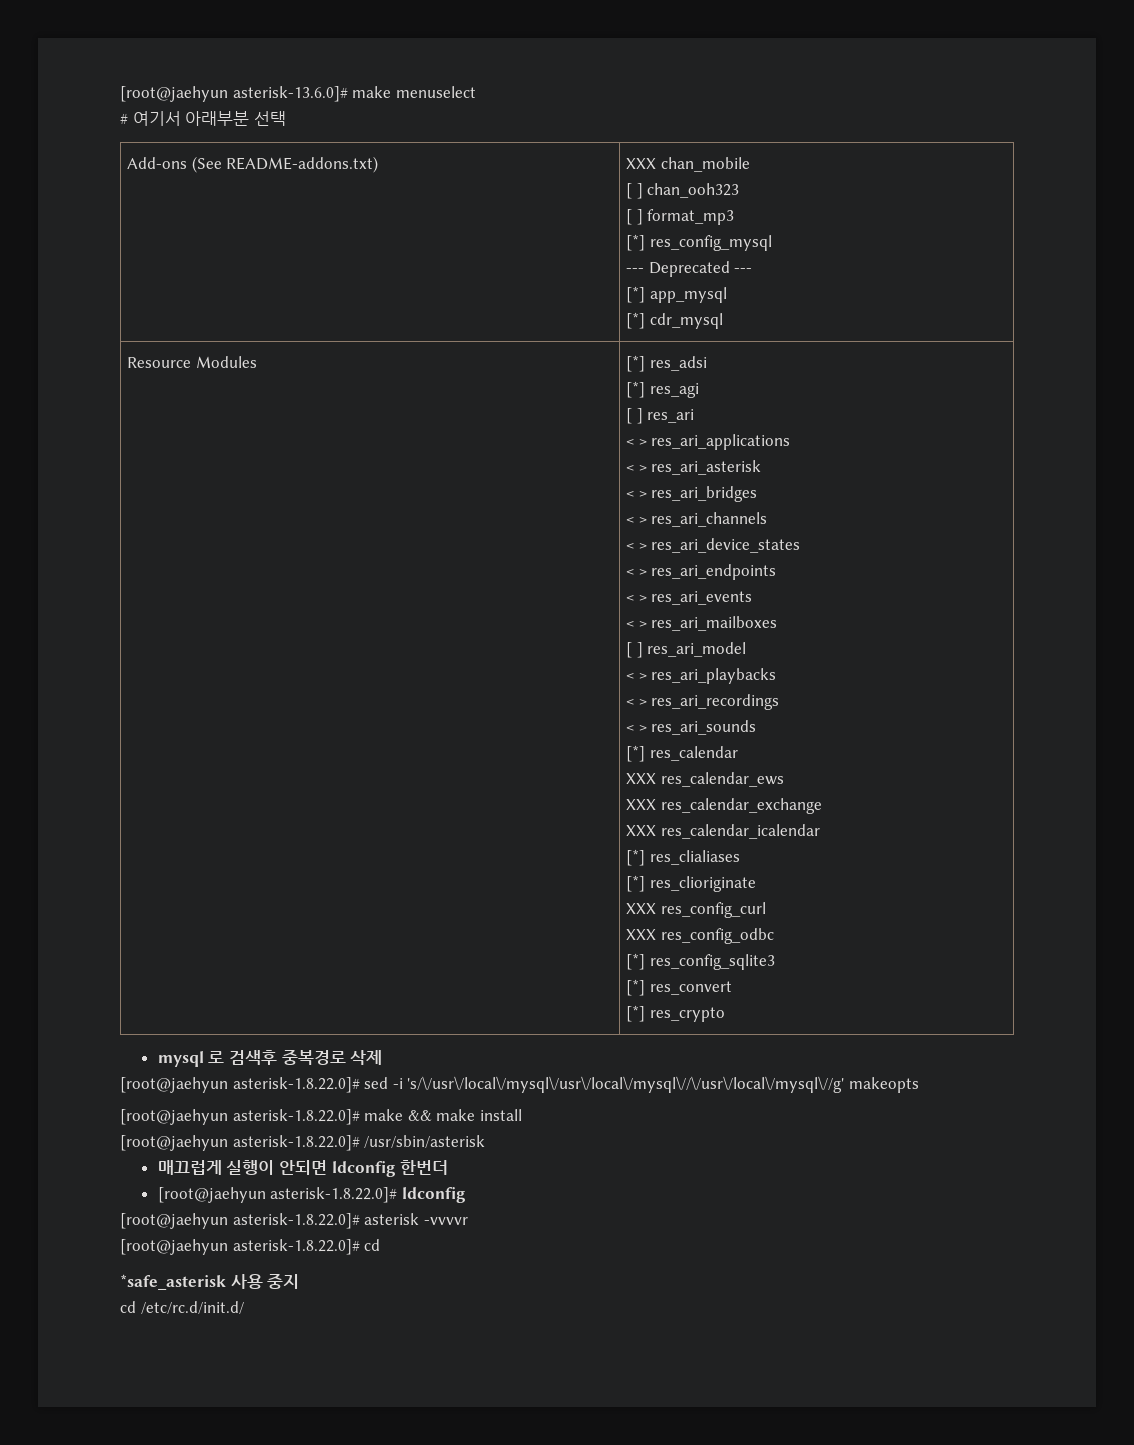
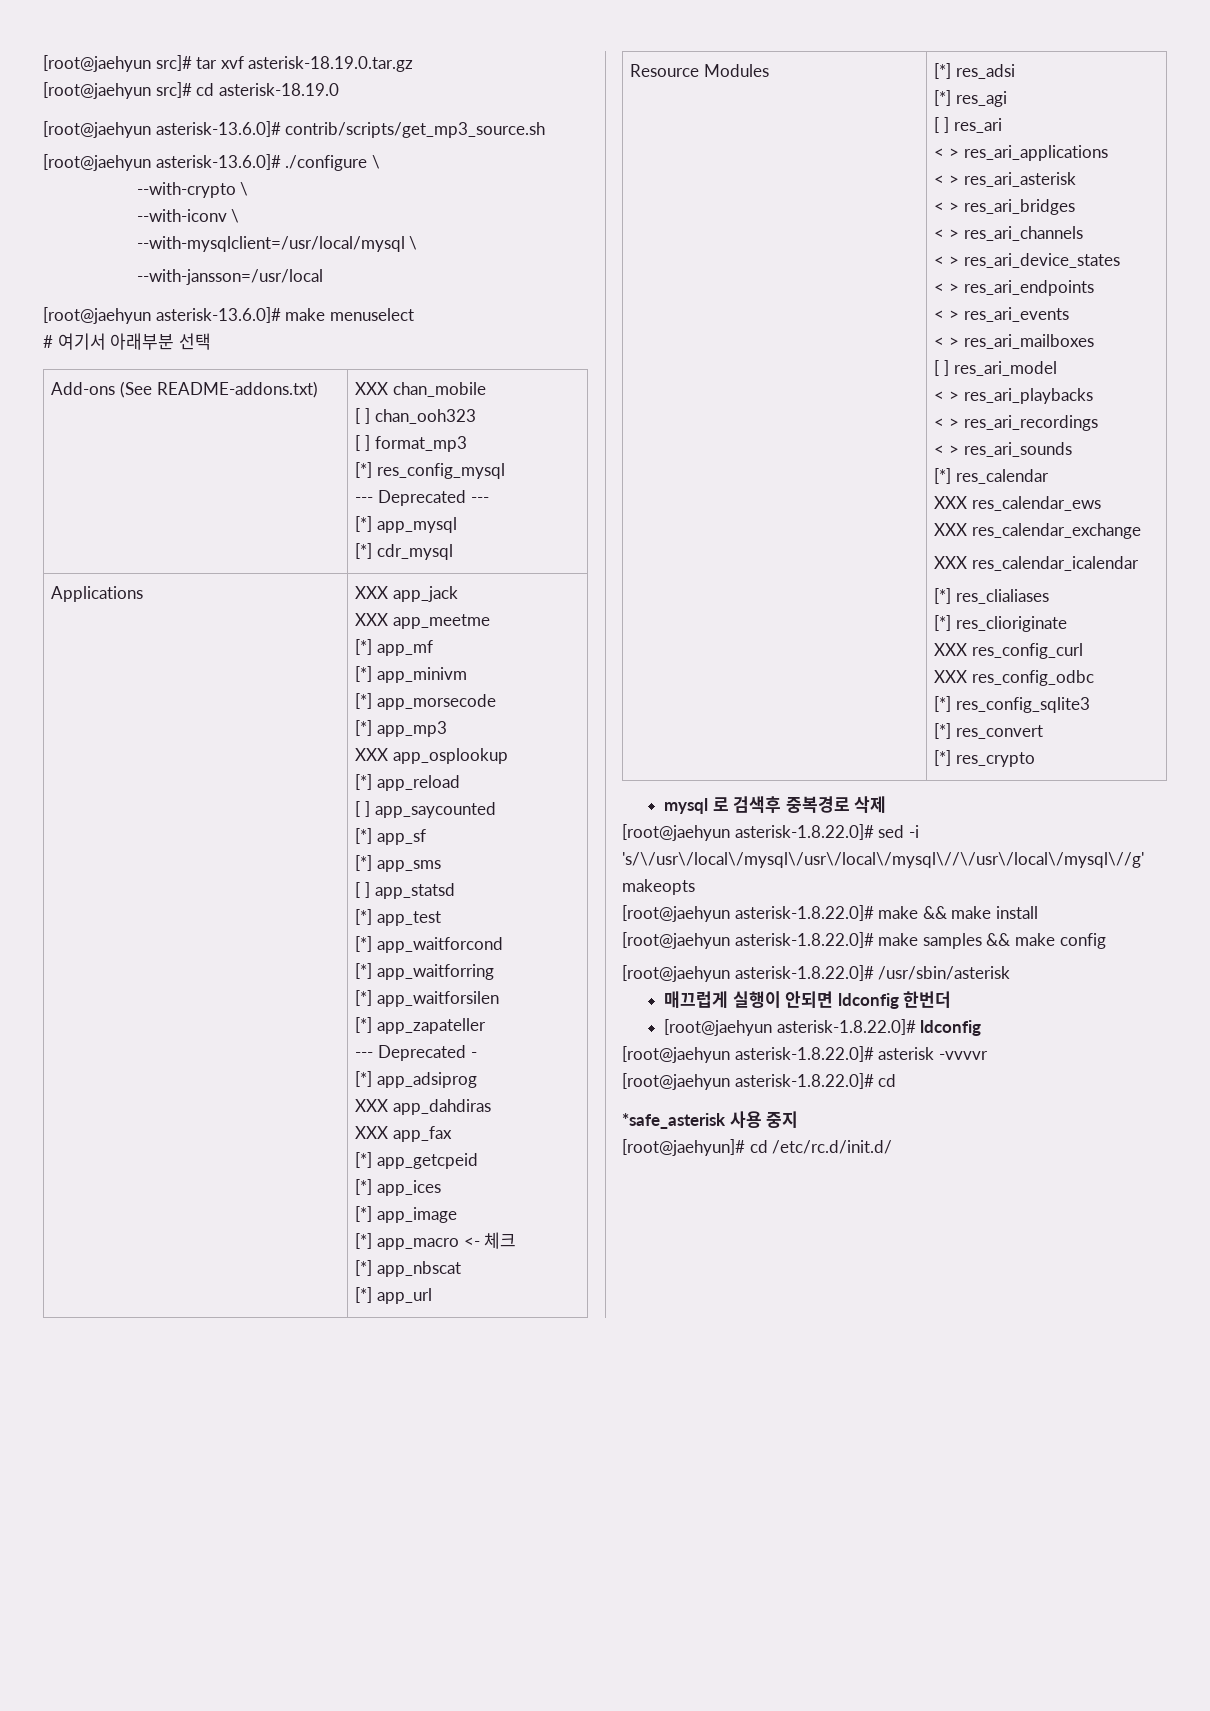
+ [root@jaehyun src]# tar xvf asterisk-18.19.0.tar.gz
+ [root@jaehyun src]# cd asterisk-18.19.0
+ [root@jaehyun asterisk-13.6.0]# contrib/scripts/get_mp3_source.sh
+ [root@jaehyun asterisk-13.6.0]# ./configure \
+ --with-crypto \
+ --with-iconv \
+ --with-mysqlclient=/usr/local/mysql \
+ --with-jansson=/usr/local
+ Applications | XXX app_jack
+ XXX app_meetme
+ [*] app_mf
+ [*] app_minivm
+ [*] app_morsecode
+ [*] app_mp3
+ XXX app_osplookup
+ [*] app_reload
+ [ ] app_saycounted
+ [*] app_sf
+ [*] app_sms
+ [ ] app_statsd
+ [*] app_test
+ [*] app_waitforcond
+ [*] app_waitforring
+ [*] app_waitforsilen
+ [*] app_zapateller
+ --- Deprecated -
+ [*] app_adsiprog
+ XXX app_dahdiras
+ XXX app_fax
+ [*] app_getcpeid
+ [*] app_ices
+ [*] app_image
+ [*] app_macro <- 체크
+ [*] app_nbscat
+ [*] app_url
+ [root@jaehyun asterisk-1.8.22.0]# make samples && make config
- cd /etc/rc.d/init.d/
+ [root@jaehyun]# cd /etc/rc.d/init.d/

